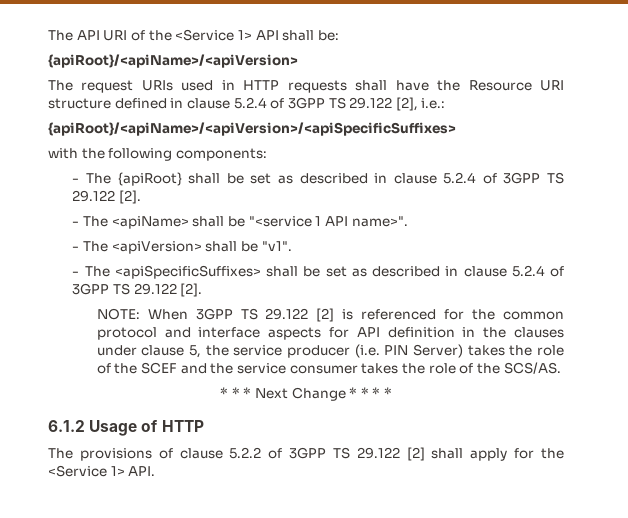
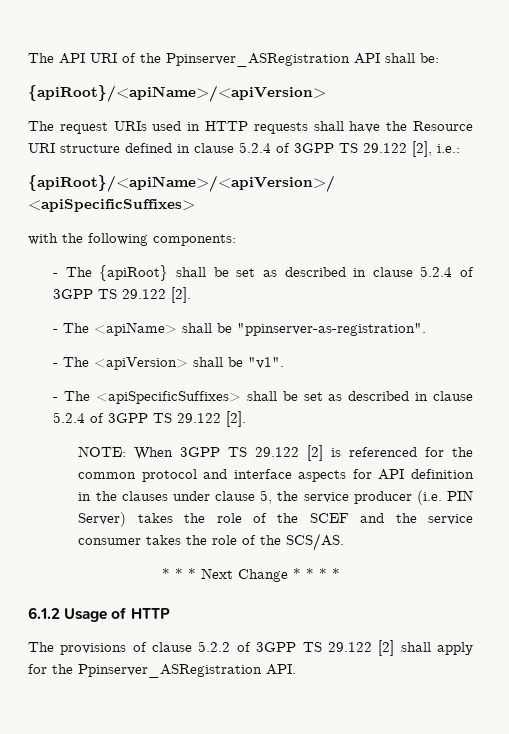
- The API URI of the <Service 1> API shall be:
+ The API URI of the Ppinserver_ASRegistration API shall be:
- - The <apiName> shall be "<service 1 API name>".
+ - The <apiName> shall be "ppinserver-as-registration".
- The provisions of clause 5.2.2 of 3GPP TS 29.122 [2] shall apply for the <Service 1> API.
+ The provisions of clause 5.2.2 of 3GPP TS 29.122 [2] shall apply for the Ppinserver_ASRegistration API.

